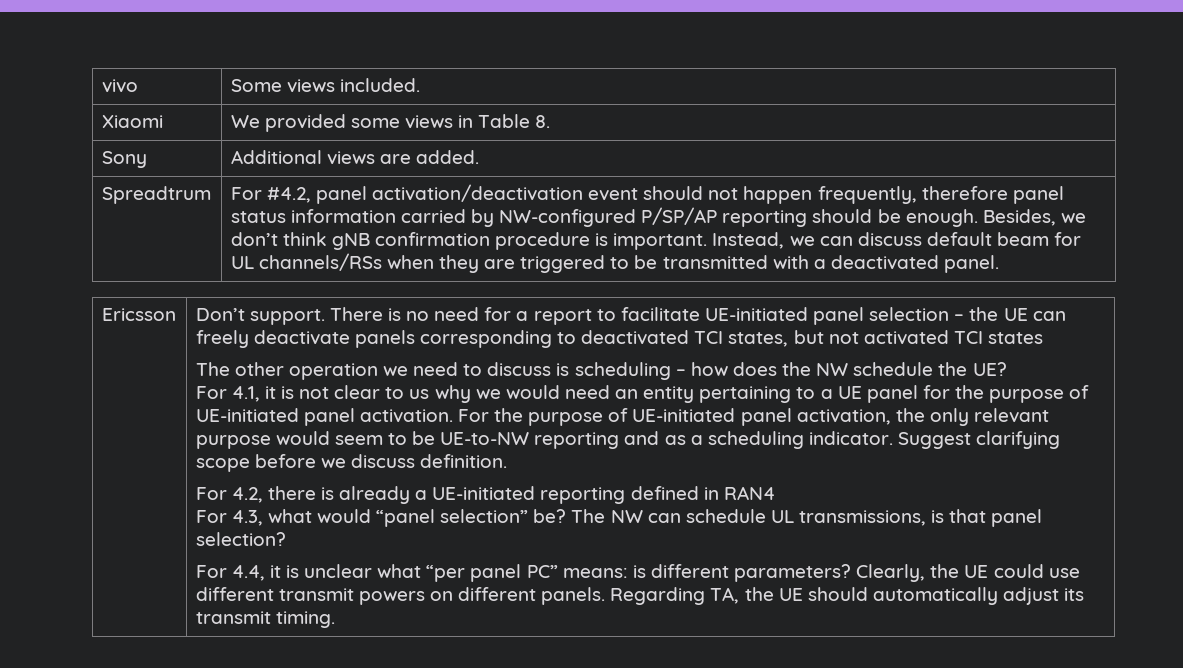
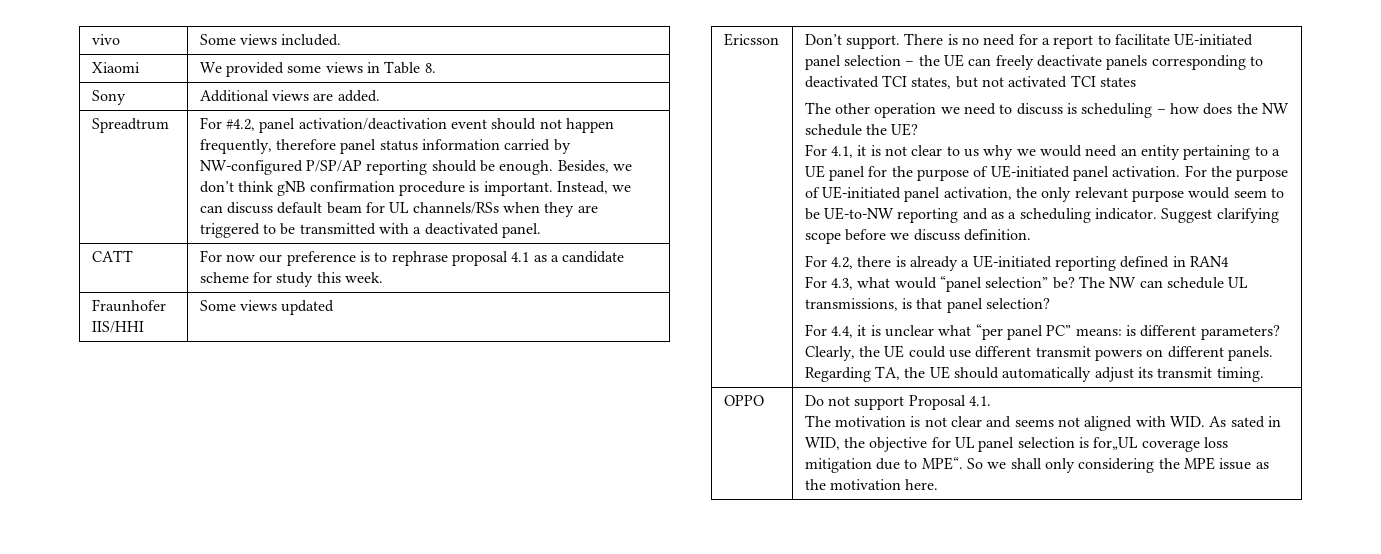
+ CATT | For now our preference is to rephrase proposal 4.1 as a candidate scheme for study this week.
+ Fraunhofer IIS/HHI | Some views updated
+ OPPO | Do not support Proposal 4.1.
+ The motivation is not clear and seems not aligned with WID. As sated in WID, the objective for UL panel selection is for„UL coverage loss mitigation due to MPE“. So we shall only considering the MPE issue as the motivation here.

